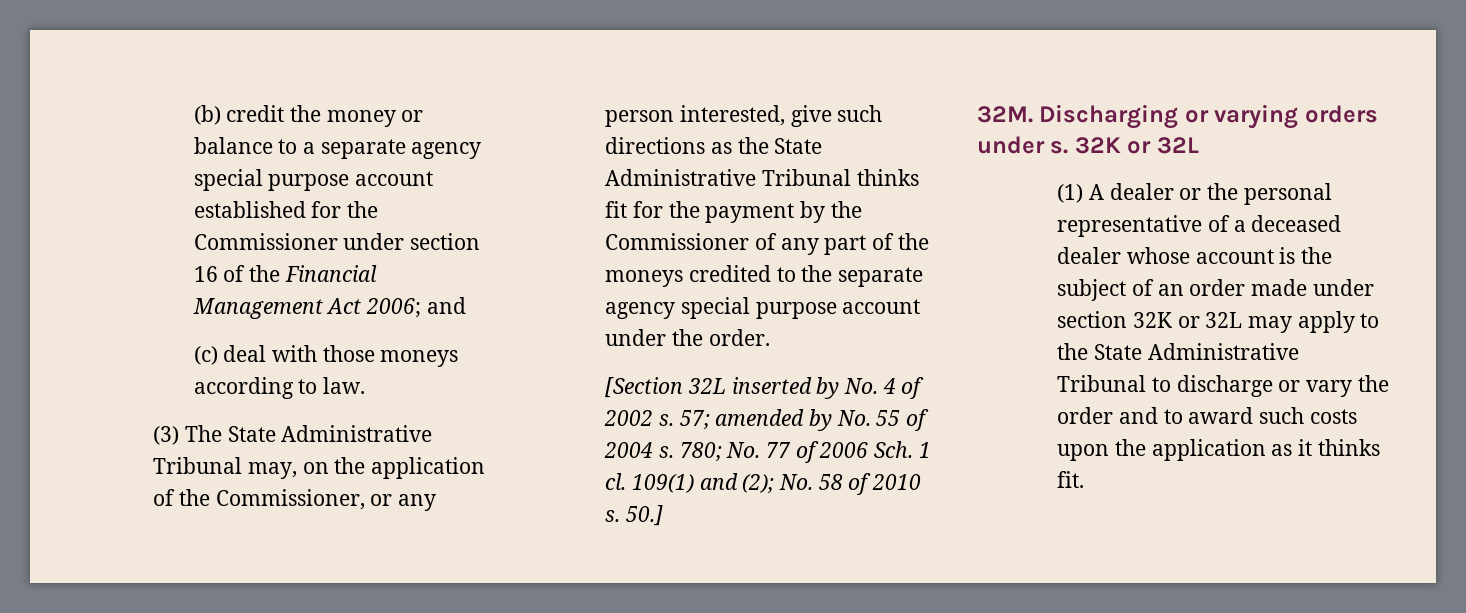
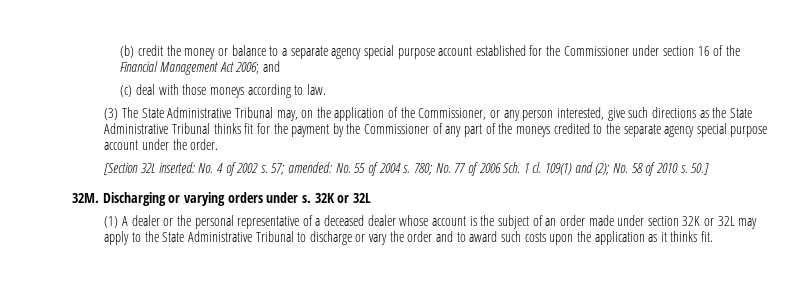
- [Section 32L inserted by No. 4 of 2002 s.
+ [Section 32L inserted: No. 4 of 2002 s.
- 57; amended by No. 55 of 2004 s.
+ 57; amended: No. 55 of 2004 s.

